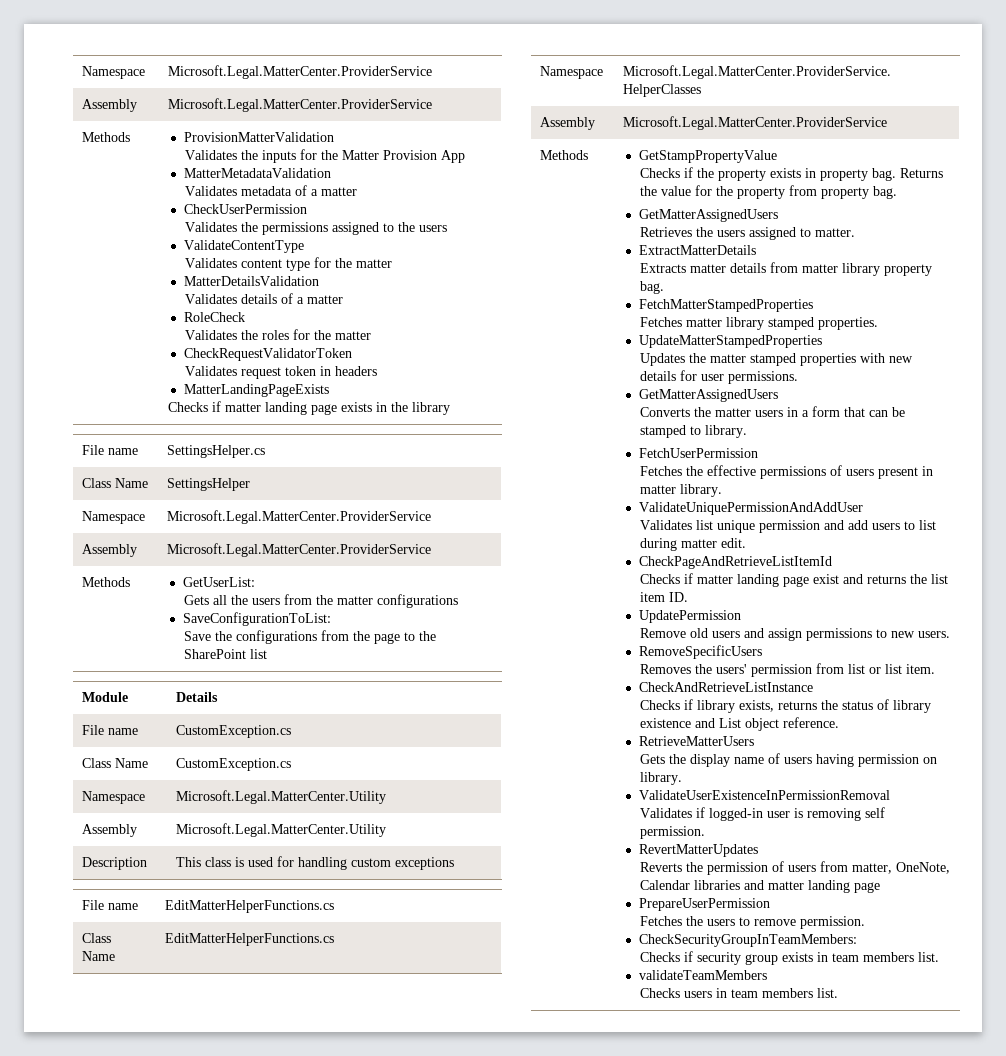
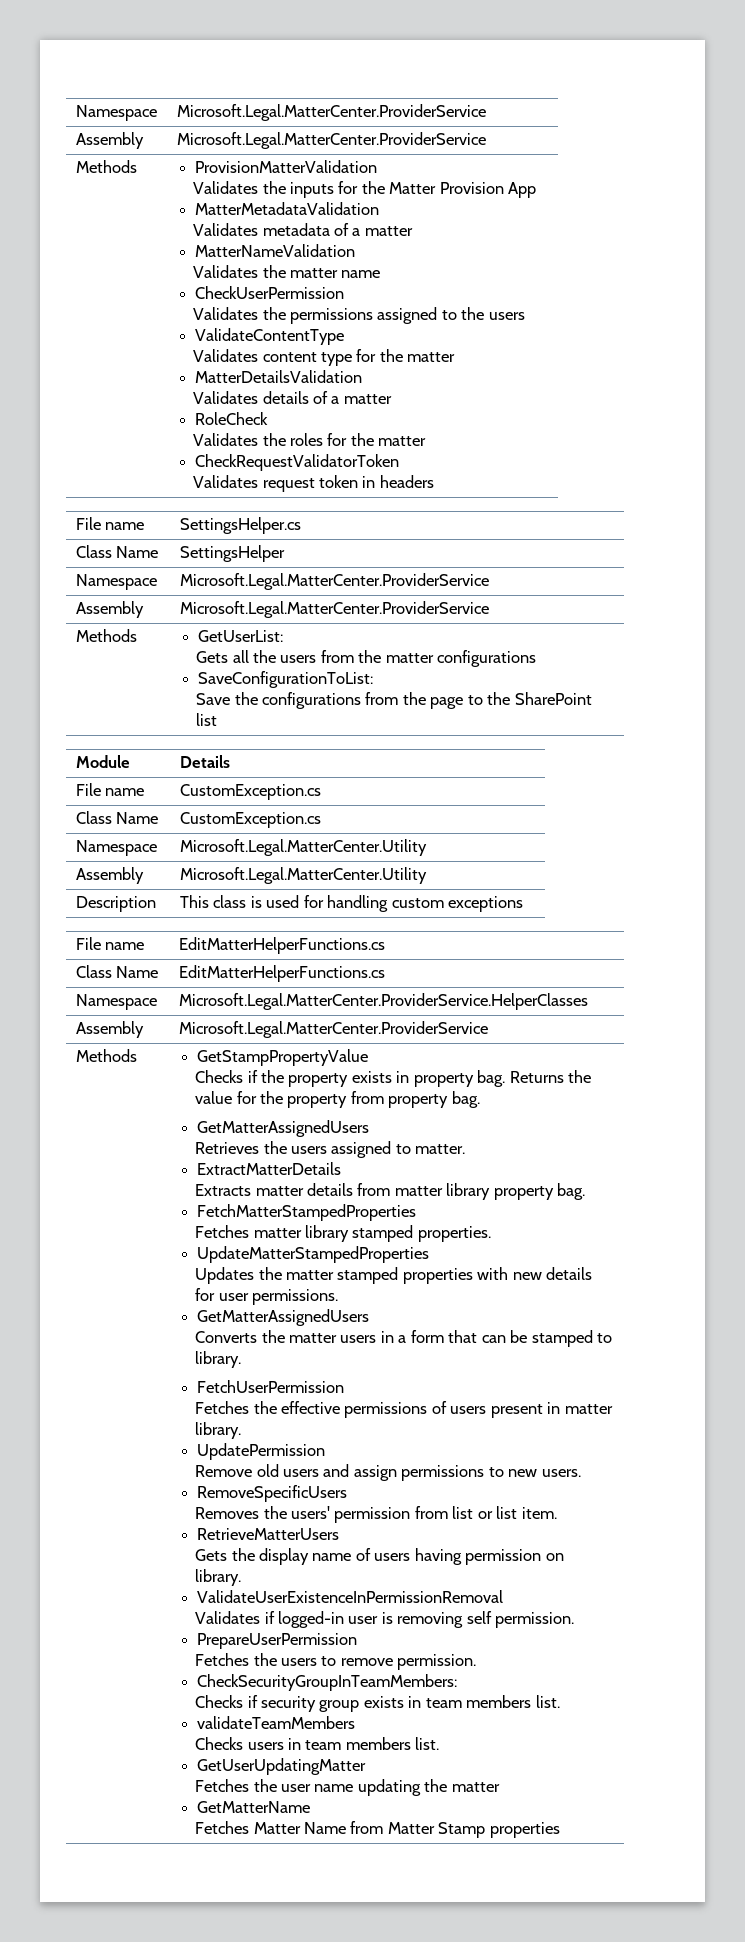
+ MatterNameValidation
+ Validates the matter name
- MatterLandingPageExists
- Checks if matter landing page exists in the library
- ValidateUniquePermissionAndAddUser
- Validates list unique permission and add users to list during matter edit.
- CheckPageAndRetrieveListItemId
- Checks if matter landing page exist and returns the list item ID.
- CheckAndRetrieveListInstance
- Checks if library exists, returns the status of library existence and List object reference.
- RevertMatterUpdates
- Reverts the permission of users from matter, OneNote, Calendar libraries and matter landing page
+ GetUserUpdatingMatter
+ Fetches the user name updating the matter
+ GetMatterName
+ Fetches Matter Name from Matter Stamp properties

